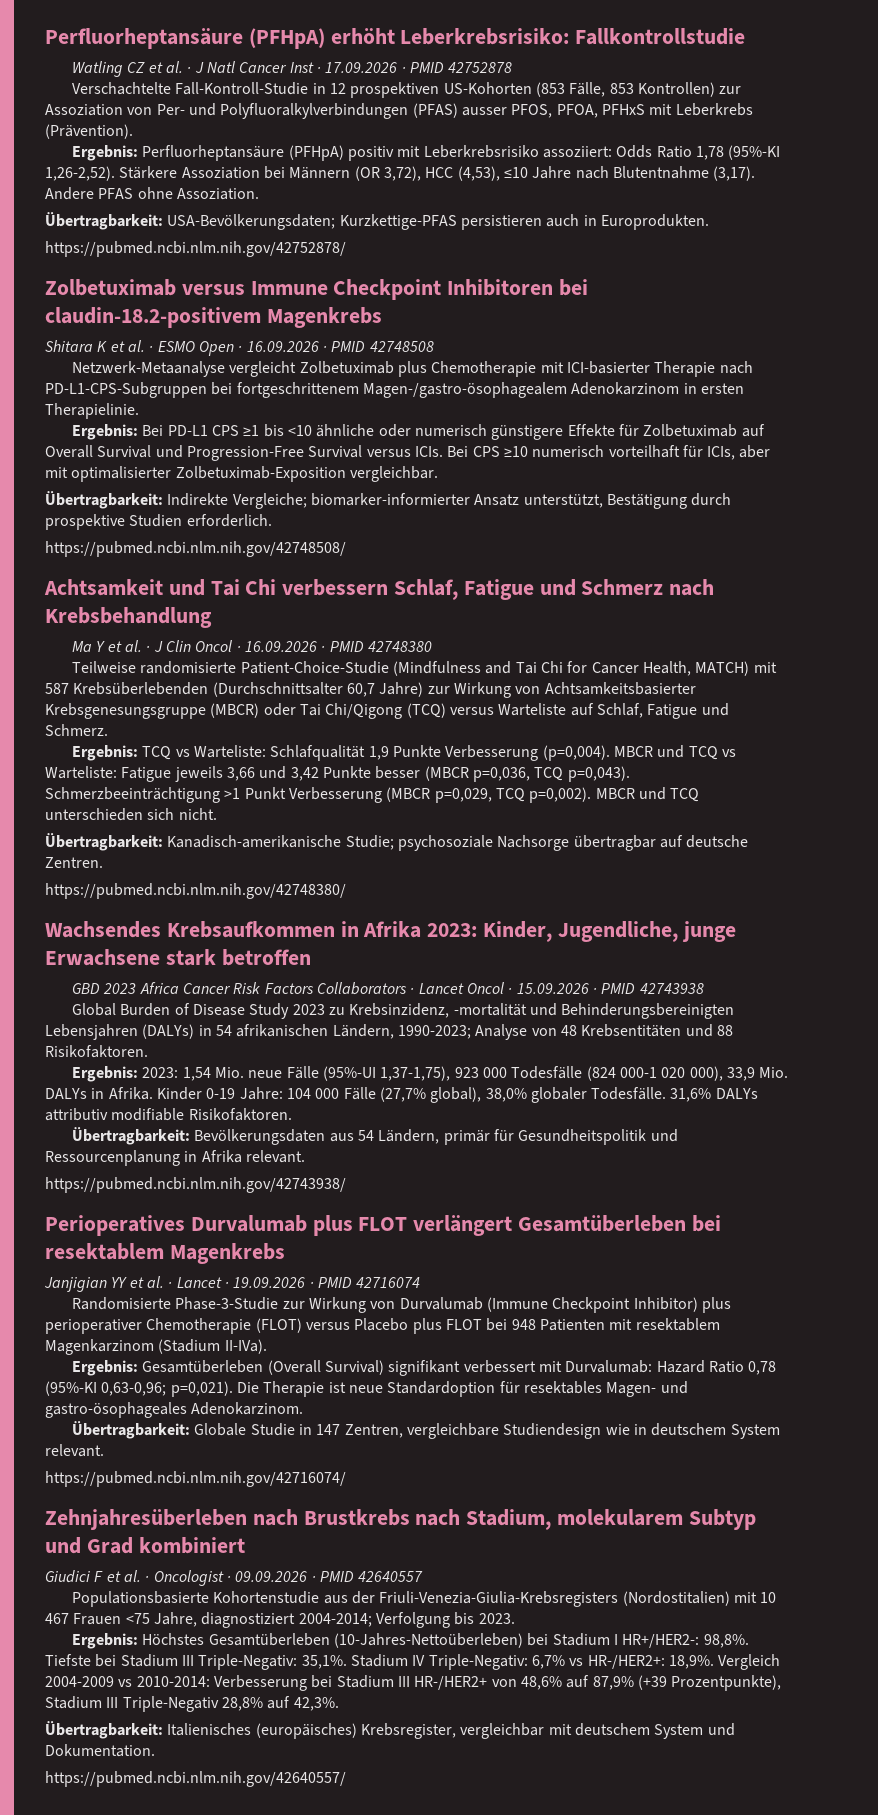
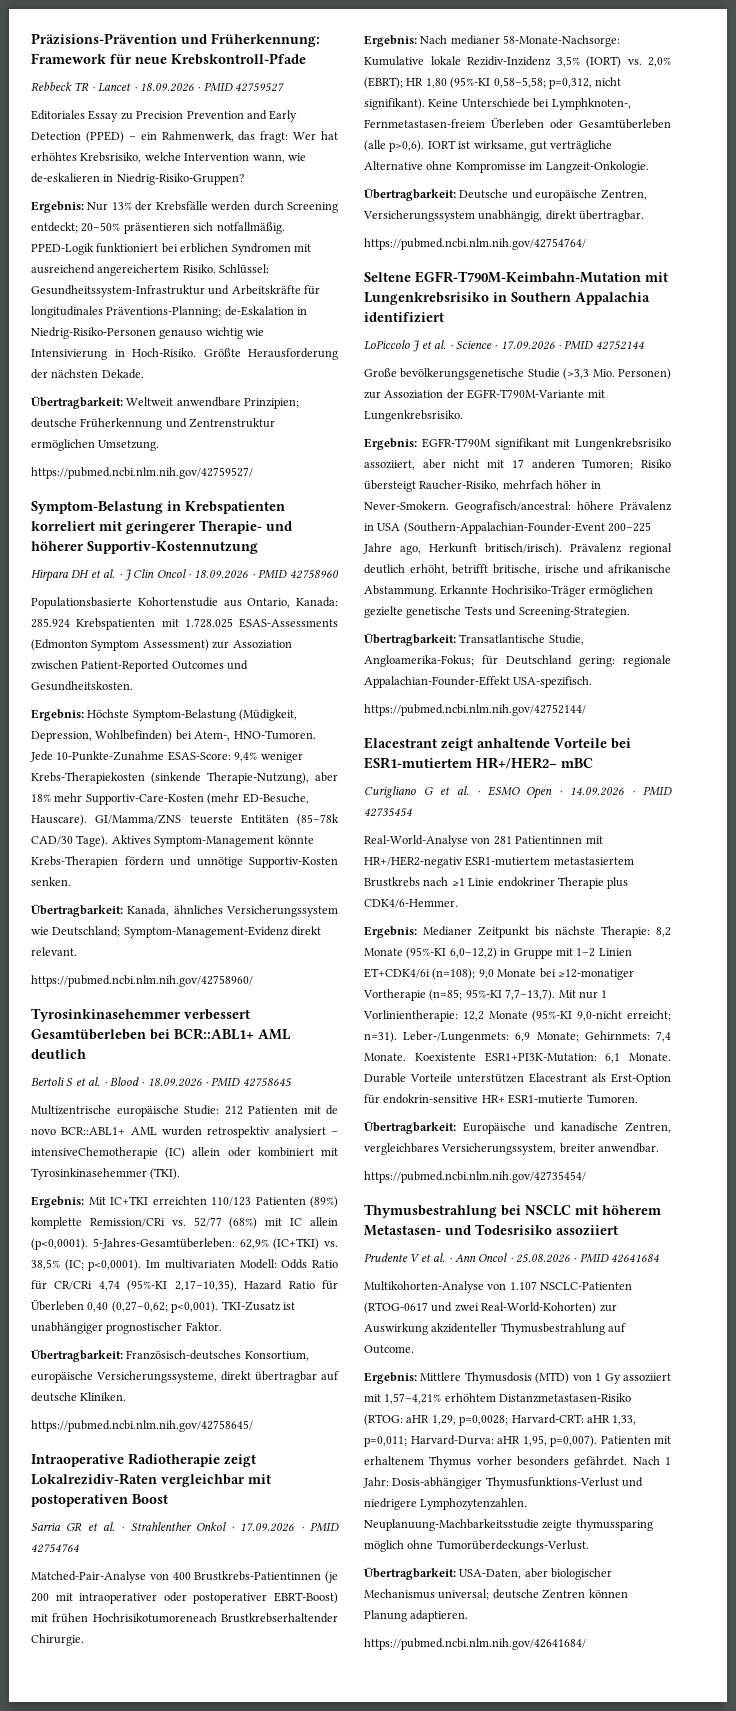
- Perfluorheptansäure (PFHpA) erhöht Leberkrebsrisiko: Fallkontrollstudie
- Watling CZ et al. · J Natl Cancer Inst · 17.09.2026 · PMID 42752878
- Verschachtelte Fall-Kontroll-Studie in 12 prospektiven US-Kohorten (853 Fälle, 853 Kontrollen) zur Assoziation von Per- und Polyfluoralkylverbindungen (PFAS) ausser PFOS, PFOA, PFHxS mit Leberkrebs (Prävention).
- Ergebnis: Perfluorheptansäure (PFHpA) positiv mit Leberkrebsrisiko assoziiert: Odds Ratio 1,78 (95%-KI 1,26-2,52). Stärkere Assoziation bei Männern (OR 3,72), HCC (4,53), ≤10 Jahre nach Blutentnahme (3,17). Andere PFAS ohne Assoziation.
- Übertragbarkeit: USA-Bevölkerungsdaten; Kurzkettige-PFAS persistieren auch in Europrodukten.
- https://pubmed.ncbi.nlm.nih.gov/42752878/
- Zolbetuximab versus Immune Checkpoint Inhibitoren bei claudin-18.2-positivem Magenkrebs
- Shitara K et al. · ESMO Open · 16.09.2026 · PMID 42748508
- Netzwerk-Metaanalyse vergleicht Zolbetuximab plus Chemotherapie mit ICI-basierter Therapie nach PD-L1-CPS-Subgruppen bei fortgeschrittenem Magen-/gastro-ösophagealem Adenokarzinom in ersten Therapielinie.
- Ergebnis: Bei PD-L1 CPS ≥1 bis <10 ähnliche oder numerisch günstigere Effekte für Zolbetuximab auf Overall Survival und Progression-Free Survival versus ICIs. Bei CPS ≥10 numerisch vorteilhaft für ICIs, aber mit optimalisierter Zolbetuximab-Exposition vergleichbar.
- Übertragbarkeit: Indirekte Vergleiche; biomarker-informierter Ansatz unterstützt, Bestätigung durch prospektive Studien erforderlich.
- https://pubmed.ncbi.nlm.nih.gov/42748508/
- Achtsamkeit und Tai Chi verbessern Schlaf, Fatigue und Schmerz nach Krebsbehandlung
- Ma Y et al. · J Clin Oncol · 16.09.2026 · PMID 42748380
- Teilweise randomisierte Patient-Choice-Studie (Mindfulness and Tai Chi for Cancer Health, MATCH) mit 587 Krebsüberlebenden (Durchschnittsalter 60,7 Jahre) zur Wirkung von Achtsamkeitsbasierter Krebsgenesungsgruppe (MBCR) oder Tai Chi/Qigong (TCQ) versus Warteliste auf Schlaf, Fatigue und Schmerz.
- Ergebnis: TCQ vs Warteliste: Schlafqualität 1,9 Punkte Verbesserung (p=0,004). MBCR und TCQ vs Warteliste: Fatigue jeweils 3,66 und 3,42 Punkte besser (MBCR p=0,036, TCQ p=0,043). Schmerzbeeinträchtigung >1 Punkt Verbesserung (MBCR p=0,029, TCQ p=0,002). MBCR und TCQ unterschieden sich nicht.
- Übertragbarkeit: Kanadisch-amerikanische Studie; psychosoziale Nachsorge übertragbar auf deutsche Zentren.
- https://pubmed.ncbi.nlm.nih.gov/42748380/
- Wachsendes Krebsaufkommen in Afrika 2023: Kinder, Jugendliche, junge Erwachsene stark betroffen
- GBD 2023 Africa Cancer Risk Factors Collaborators · Lancet Oncol · 15.09.2026 · PMID 42743938
- Global Burden of Disease Study 2023 zu Krebsinzidenz, -mortalität und Behinderungsbereinigten Lebensjahren (DALYs) in 54 afrikanischen Ländern, 1990-2023; Analyse von 48 Krebsentitäten und 88 Risikofaktoren.
- Ergebnis: 2023: 1,54 Mio. neue Fälle (95%-UI 1,37-1,75), 923 000 Todesfälle (824 000-1 020 000), 33,9 Mio. DALYs in Afrika. Kinder 0-19 Jahre: 104 000 Fälle (27,7% global), 38,0% globaler Todesfälle. 31,6% DALYs attributiv modifiable Risikofaktoren.
- Übertragbarkeit: Bevölkerungsdaten aus 54 Ländern, primär für Gesundheitspolitik und Ressourcenplanung in Afrika relevant.
- https://pubmed.ncbi.nlm.nih.gov/42743938/
- Perioperatives Durvalumab plus FLOT verlängert Gesamtüberleben bei resektablem Magenkrebs
- Janjigian YY et al. · Lancet · 19.09.2026 · PMID 42716074
- Randomisierte Phase-3-Studie zur Wirkung von Durvalumab (Immune Checkpoint Inhibitor) plus perioperativer Chemotherapie (FLOT) versus Placebo plus FLOT bei 948 Patienten mit resektablem Magenkarzinom (Stadium II-IVa).
- Ergebnis: Gesamtüberleben (Overall Survival) signifikant verbessert mit Durvalumab: Hazard Ratio 0,78 (95%-KI 0,63-0,96; p=0,021). Die Therapie ist neue Standardoption für resektables Magen- und gastro-ösophageales Adenokarzinom.
- Übertragbarkeit: Globale Studie in 147 Zentren, vergleichbare Studiendesign wie in deutschem System relevant.
- https://pubmed.ncbi.nlm.nih.gov/42716074/
- Zehnjahresüberleben nach Brustkrebs nach Stadium, molekularem Subtyp und Grad kombiniert
- Giudici F et al. · Oncologist · 09.09.2026 · PMID 42640557
- Populationsbasierte Kohortenstudie aus der Friuli-Venezia-Giulia-Krebsregisters (Nordostitalien) mit 10 467 Frauen <75 Jahre, diagnostiziert 2004-2014; Verfolgung bis 2023.
- Ergebnis: Höchstes Gesamtüberleben (10-Jahres-Nettoüberleben) bei Stadium I HR+/HER2-: 98,8%. Tiefste bei Stadium III Triple-Negativ: 35,1%. Stadium IV Triple-Negativ: 6,7% vs HR-/HER2+: 18,9%. Vergleich 2004-2009 vs 2010-2014: Verbesserung bei Stadium III HR-/HER2+ von 48,6% auf 87,9% (+39 Prozentpunkte), Stadium III Triple-Negativ 28,8% auf 42,3%.
- Übertragbarkeit: Italienisches (europäisches) Krebsregister, vergleichbar mit deutschem System und Dokumentation.
- https://pubmed.ncbi.nlm.nih.gov/42640557/
+ Präzisions-Prävention und Früherkennung: Framework für neue Krebskontroll-Pfade
+ Rebbeck TR · Lancet · 18.09.2026 · PMID 42759527
+ Editoriales Essay zu Precision Prevention and Early Detection (PPED) – ein Rahmenwerk, das fragt: Wer hat erhöhtes Krebsrisiko, welche Intervention wann, wie de-eskalieren in Niedrig-Risiko-Gruppen?
+ Ergebnis: Nur 13% der Krebsfälle werden durch Screening entdeckt; 20–50% präsentieren sich notfallmäßig. PPED-Logik funktioniert bei erblichen Syndromen mit ausreichend angereichertem Risiko. Schlüssel: Gesundheitssystem-Infrastruktur und Arbeitskräfte für longitudinales Präventions-Planning; de-Eskalation in Niedrig-Risiko-Personen genauso wichtig wie Intensivierung in Hoch-Risiko. Größte Herausforderung der nächsten Dekade.
+ Übertragbarkeit: Weltweit anwendbare Prinzipien; deutsche Früherkennung und Zentrenstruktur ermöglichen Umsetzung.
+ https://pubmed.ncbi.nlm.nih.gov/42759527/
+ Symptom-Belastung in Krebspatienten korreliert mit geringerer Therapie- und höherer Supportiv-Kostennutzung
+ Hirpara DH et al. · J Clin Oncol · 18.09.2026 · PMID 42758960
+ Populationsbasierte Kohortenstudie aus Ontario, Kanada: 285.924 Krebspatienten mit 1.728.025 ESAS-Assessments (Edmonton Symptom Assessment) zur Assoziation zwischen Patient-Reported Outcomes und Gesundheitskosten.
+ Ergebnis: Höchste Symptom-Belastung (Müdigkeit, Depression, Wohlbefinden) bei Atem-, HNO-Tumoren. Jede 10-Punkte-Zunahme ESAS-Score: 9,4% weniger Krebs-Therapiekosten (sinkende Therapie-Nutzung), aber 18% mehr Supportiv-Care-Kosten (mehr ED-Besuche, Hauscare). GI/Mamma/ZNS teuerste Entitäten (85–78k CAD/30 Tage). Aktives Symptom-Management könnte Krebs-Therapien fördern und unnötige Supportiv-Kosten senken.
+ Übertragbarkeit: Kanada, ähnliches Versicherungssystem wie Deutschland; Symptom-Management-Evidenz direkt relevant.
+ https://pubmed.ncbi.nlm.nih.gov/42758960/
+ Tyrosinkinasehemmer verbessert Gesamtüberleben bei BCR::ABL1+ AML deutlich
+ Bertoli S et al. · Blood · 18.09.2026 · PMID 42758645
+ Multizentrische europäische Studie: 212 Patienten mit de novo BCR::ABL1+ AML wurden retrospektiv analysiert – intensiveChemotherapie (IC) allein oder kombiniert mit Tyrosinkinasehemmer (TKI).
+ Ergebnis: Mit IC+TKI erreichten 110/123 Patienten (89%) komplette Remission/CRi vs. 52/77 (68%) mit IC allein (p<0,0001). 5-Jahres-Gesamtüberleben: 62,9% (IC+TKI) vs. 38,5% (IC; p<0,0001). Im multivariaten Modell: Odds Ratio für CR/CRi 4,74 (95%-KI 2,17–10,35), Hazard Ratio für Überleben 0,40 (0,27–0,62; p<0,001). TKI-Zusatz ist unabhängiger prognostischer Faktor.
+ Übertragbarkeit: Französisch-deutsches Konsortium, europäische Versicherungssysteme, direkt übertragbar auf deutsche Kliniken.
+ https://pubmed.ncbi.nlm.nih.gov/42758645/
+ Intraoperative Radiotherapie zeigt Lokalrezidiv-Raten vergleichbar mit postoperativen Boost
+ Sarria GR et al. · Strahlenther Onkol · 17.09.2026 · PMID 42754764
+ Matched-Pair-Analyse von 400 Brustkrebs-Patientinnen (je 200 mit intraoperativer oder postoperativer EBRT-Boost) mit frühen Hochrisikotumoreneach Brustkrebserhaltender Chirurgie.
+ Ergebnis: Nach medianer 58-Monate-Nachsorge: Kumulative lokale Rezidiv-Inzidenz 3,5% (IORT) vs. 2,0% (EBRT); HR 1,80 (95%-KI 0,58–5,58; p=0,312, nicht signifikant). Keine Unterschiede bei Lymphknoten-, Fernmetastasen-freiem Überleben oder Gesamtüberleben (alle p>0,6). IORT ist wirksame, gut verträgliche Alternative ohne Kompromisse im Langzeit-Onkologie.
+ Übertragbarkeit: Deutsche und europäische Zentren, Versicherungssystem unabhängig, direkt übertragbar.
+ https://pubmed.ncbi.nlm.nih.gov/42754764/
+ Seltene EGFR-T790M-Keimbahn-Mutation mit Lungenkrebsrisiko in Southern Appalachia identifiziert
+ LoPiccolo J et al. · Science · 17.09.2026 · PMID 42752144
+ Große bevölkerungsgenetische Studie (>3,3 Mio. Personen) zur Assoziation der EGFR-T790M-Variante mit Lungenkrebsrisiko.
+ Ergebnis: EGFR-T790M signifikant mit Lungenkrebsrisiko assoziiert, aber nicht mit 17 anderen Tumoren; Risiko übersteigt Raucher-Risiko, mehrfach höher in Never-Smokern. Geografisch/ancestral: höhere Prävalenz in USA (Southern-Appalachian-Founder-Event 200–225 Jahre ago, Herkunft britisch/irisch). Prävalenz regional deutlich erhöht, betrifft britische, irische und afrikanische Abstammung. Erkannte Hochrisiko-Träger ermöglichen gezielte genetische Tests und Screening-Strategien.
+ Übertragbarkeit: Transatlantische Studie, Angloamerika-Fokus; für Deutschland gering: regionale Appalachian-Founder-Effekt USA-spezifisch.
+ https://pubmed.ncbi.nlm.nih.gov/42752144/
+ Elacestrant zeigt anhaltende Vorteile bei ESR1-mutiertem HR+/HER2– mBC
+ Curigliano G et al. · ESMO Open · 14.09.2026 · PMID 42735454
+ Real-World-Analyse von 281 Patientinnen mit HR+/HER2-negativ ESR1-mutiertem metastasiertem Brustkrebs nach ≥1 Linie endokriner Therapie plus CDK4/6-Hemmer.
+ Ergebnis: Medianer Zeitpunkt bis nächste Therapie: 8,2 Monate (95%-KI 6,0–12,2) in Gruppe mit 1–2 Linien ET+CDK4/6i (n=108); 9,0 Monate bei ≥12-monatiger Vortherapie (n=85; 95%-KI 7,7–13,7). Mit nur 1 Vorlinientherapie: 12,2 Monate (95%-KI 9,0-nicht erreicht; n=31). Leber-/Lungenmets: 6,9 Monate; Gehirnmets: 7,4 Monate. Koexistente ESR1+PI3K-Mutation: 6,1 Monate. Durable Vorteile unterstützen Elacestrant als Erst-Option für endokrin-sensitive HR+ ESR1-mutierte Tumoren.
+ Übertragbarkeit: Europäische und kanadische Zentren, vergleichbares Versicherungssystem, breiter anwendbar.
+ https://pubmed.ncbi.nlm.nih.gov/42735454/
+ Thymusbestrahlung bei NSCLC mit höherem Metastasen- und Todesrisiko assoziiert
+ Prudente V et al. · Ann Oncol · 25.08.2026 · PMID 42641684
+ Multikohorten-Analyse von 1.107 NSCLC-Patienten (RTOG-0617 und zwei Real-World-Kohorten) zur Auswirkung akzidenteller Thymusbestrahlung auf Outcome.
+ Ergebnis: Mittlere Thymusdosis (MTD) von 1 Gy assoziiert mit 1,57–4,21% erhöhtem Distanzmetastasen-Risiko (RTOG: aHR 1,29, p=0,0028; Harvard-CRT: aHR 1,33, p=0,011; Harvard-Durva: aHR 1,95, p=0,007). Patienten mit erhaltenem Thymus vorher besonders gefährdet. Nach 1 Jahr: Dosis-abhängiger Thymusfunktions-Verlust und niedrigere Lymphozytenzahlen. Neuplanuung-Machbarkeitsstudie zeigte thymussparing möglich ohne Tumorüberdeckungs-Verlust.
+ Übertragbarkeit: USA-Daten, aber biologischer Mechanismus universal; deutsche Zentren können Planung adaptieren.
+ https://pubmed.ncbi.nlm.nih.gov/42641684/

